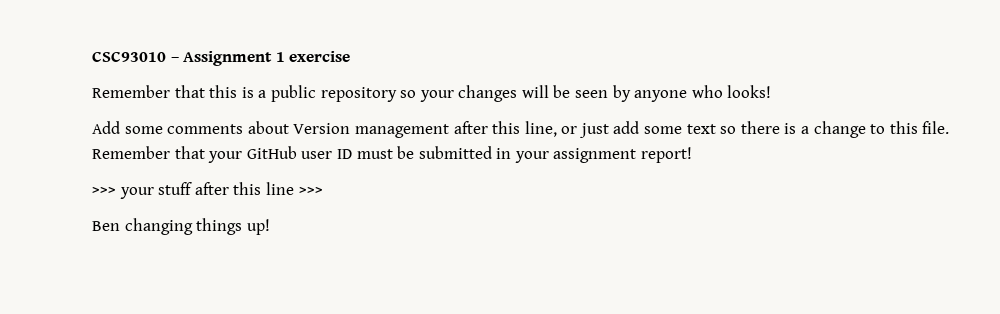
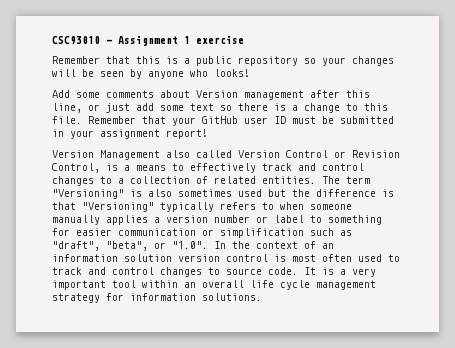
- >>> your stuff after this line >>>
- Ben changing things up!
+ Version Management also called Version Control or Revision Control, is a means to effectively track and control changes to a collection of related entities. The term "Versioning" is also sometimes used but the difference is that "Versioning" typically refers to when someone manually applies a version number or label to something for easier communication or simplification such as "draft", "beta", or "1.0". In the context of an information solution version control is most often used to track and control changes to source code. It is a very important tool within an overall life cycle management strategy for information solutions.

